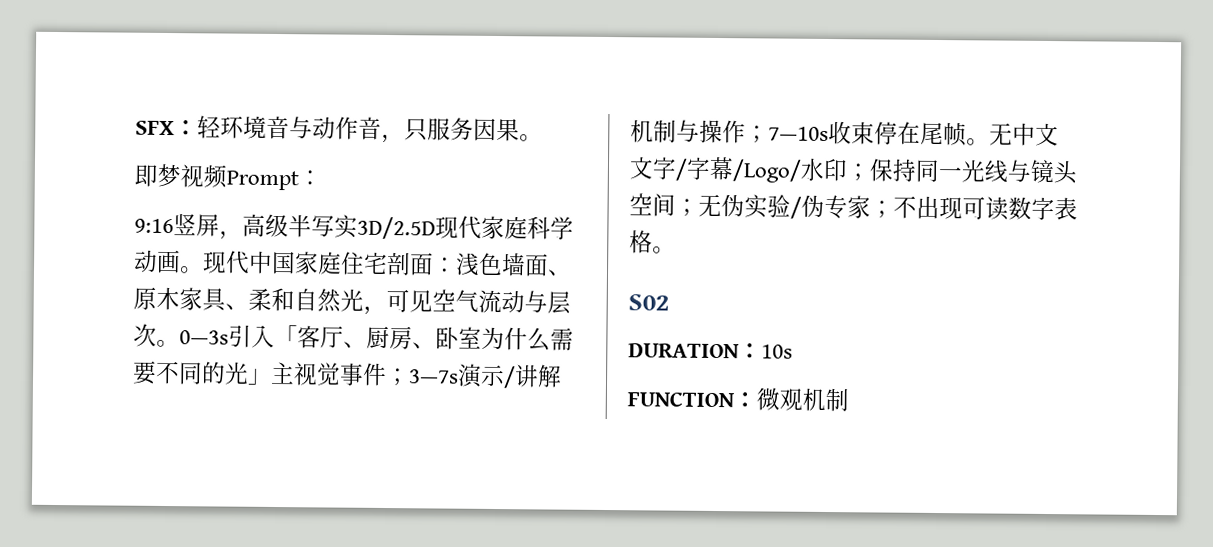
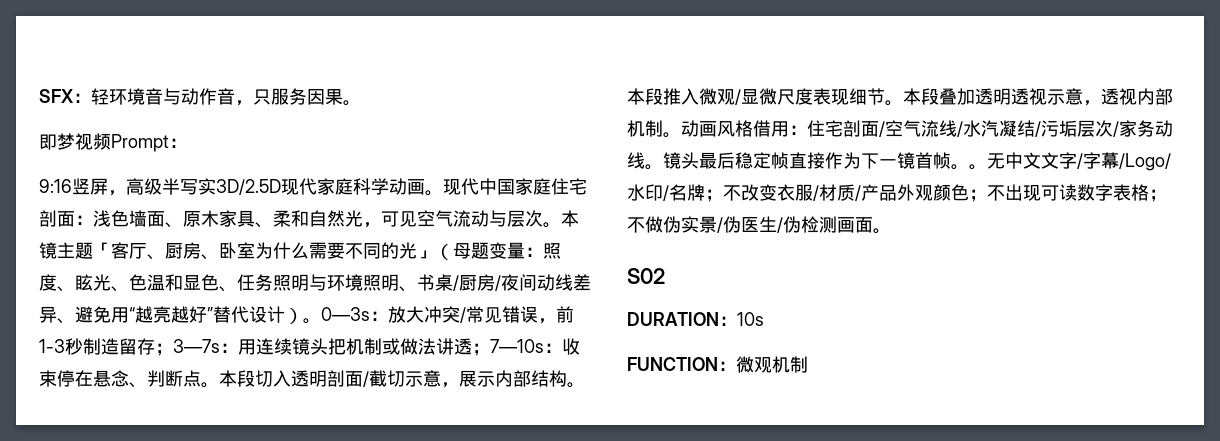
- 0—3s引入「客厅、厨房、卧室为什么需要不同的光」主视觉事件；3—7s演示/讲解机制与操作；7—10s收束停在尾帧。
+ 本镜主题「客厅、厨房、卧室为什么需要不同的光」（母题变量：照度、眩光、色温和显色、任务照明与环境照明、书桌/厨房/夜间动线差异、避免用“越亮越好”替代设计）。0—3s：放大冲突/常见错误，前1-3秒制造留存；3—7s：用连续镜头把机制或做法讲透；7—10s：收束停在悬念、判断点。本段切入透明剖面/截切示意，展示内部结构。本段推入微观/显微尺度表现细节。本段叠加透明透视示意，透视内部机制。动画风格借用：住宅剖面/空气流线/水汽凝结/污垢层次/家务动线。镜头最后稳定帧直接作为下一镜首帧。。
- 无中文文字/字幕/Logo/水印；保持同一光线与镜头空间；无伪实验/伪专家；不出现可读数字表格。
+ 无中文文字/字幕/Logo/水印/名牌；不改变衣服/材质/产品外观颜色；不出现可读数字表格；不做伪实景/伪医生/伪检测画面。

